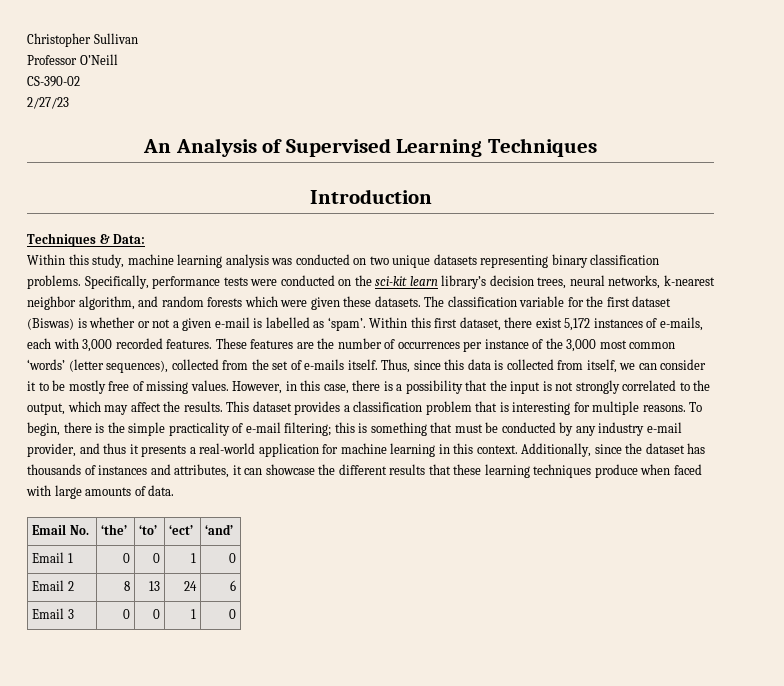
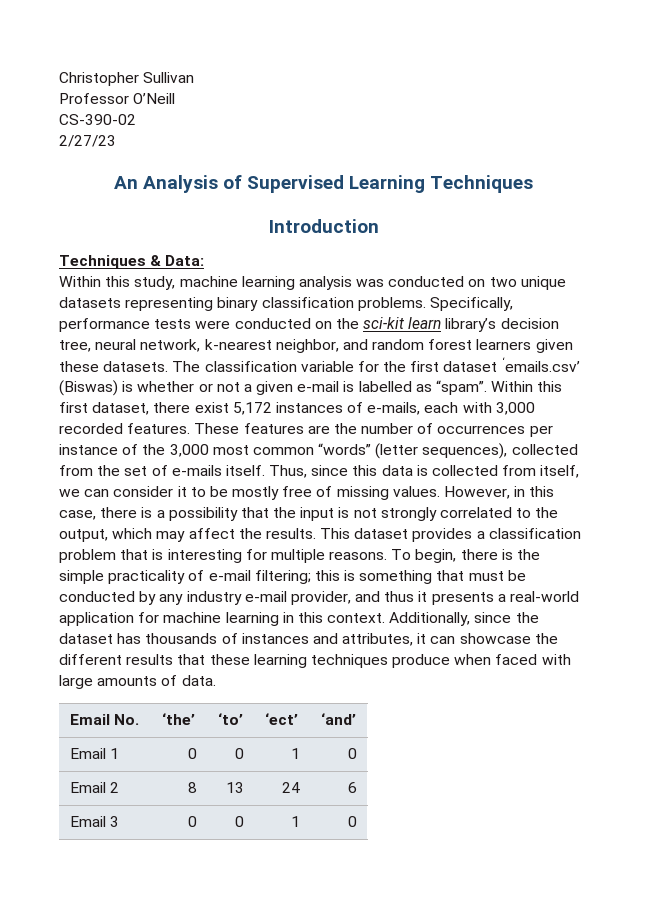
- Specifically, performance tests were conducted on the sci-kit learn library’s decision trees, neural networks, k-nearest neighbor algorithm, and random forests which were given these datasets.
+ Specifically, performance tests were conducted on the sci-kit learn library’s decision tree, neural network, k-nearest neighbor, and random forest learners given these datasets.
- The classification variable for the first dataset (Biswas) is whether or not a given e-mail is labelled as ‘spam’.
+ The classification variable for the first dataset ‘emails.csv’ (Biswas) is whether or not a given e-mail is labelled as “spam”.
- These features are the number of occurrences per instance of the 3,000 most common ‘words’ (letter sequences), collected from the set of e-mails itself.
+ These features are the number of occurrences per instance of the 3,000 most common “words” (letter sequences), collected from the set of e-mails itself.

